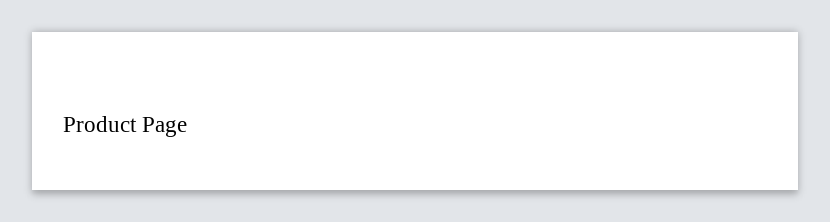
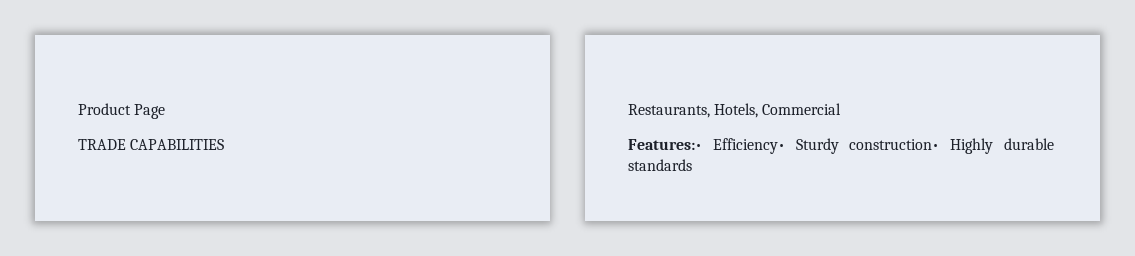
+ TRADE CAPABILITIES
+ Restaurants, Hotels, Commercial
+ Features:• Efficiency• Sturdy construction• Highly durable standards

